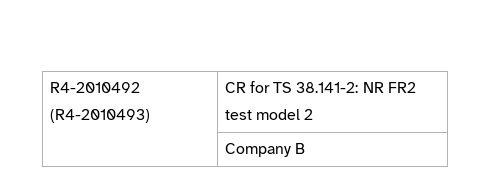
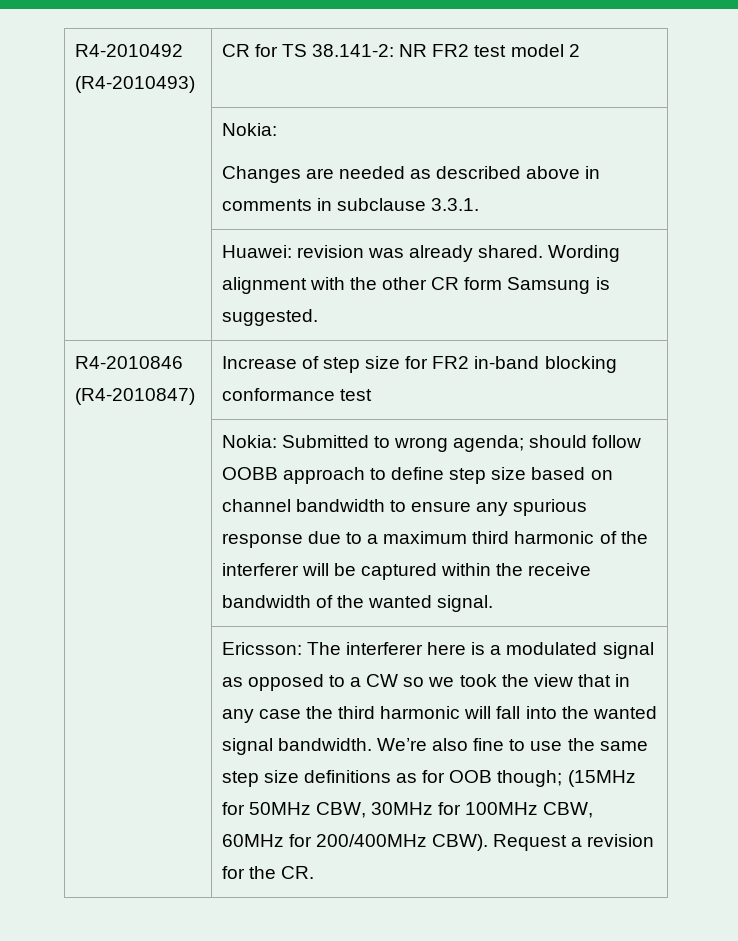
  R4-2010492 (R4-2010493) | CR for TS 38.141-2: NR FR2 test model 2
- | Company B
+ | Nokia:
+ Changes are needed as described above in comments in subclause 3.3.1.
+ | Huawei: revision was already shared. Wording alignment with the other CR form Samsung is suggested.
+ R4-2010846 (R4-2010847) | Increase of step size for FR2 in-band blocking conformance test
+ | Nokia: Submitted to wrong agenda; should follow OOBB approach to define step size based on channel bandwidth to ensure any spurious response due to a maximum third harmonic of the interferer will be captured within the receive bandwidth of the wanted signal.
+ | Ericsson: The interferer here is a modulated signal as opposed to a CW so we took the view that in any case the third harmonic will fall into the wanted signal bandwidth. We’re also fine to use the same step size definitions as for OOB though; (15MHz for 50MHz CBW, 30MHz for 100MHz CBW, 60MHz for 200/400MHz CBW). Request a revision for the CR.

